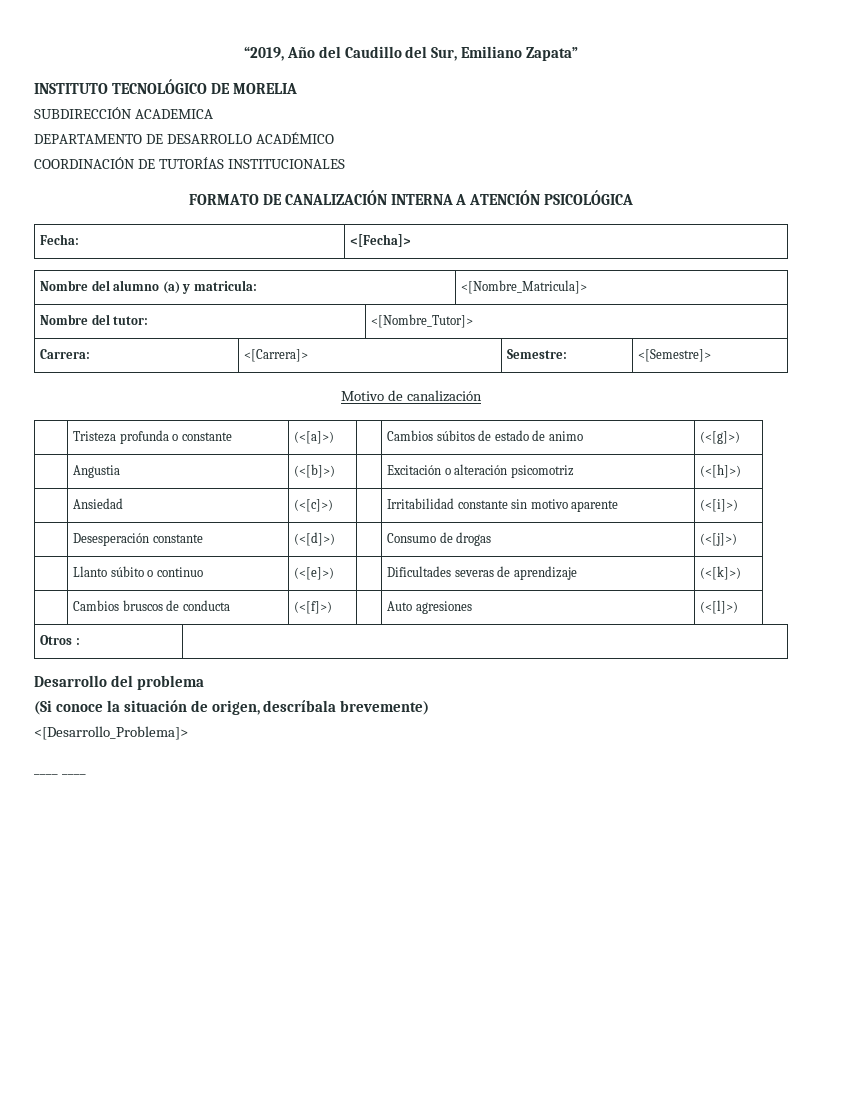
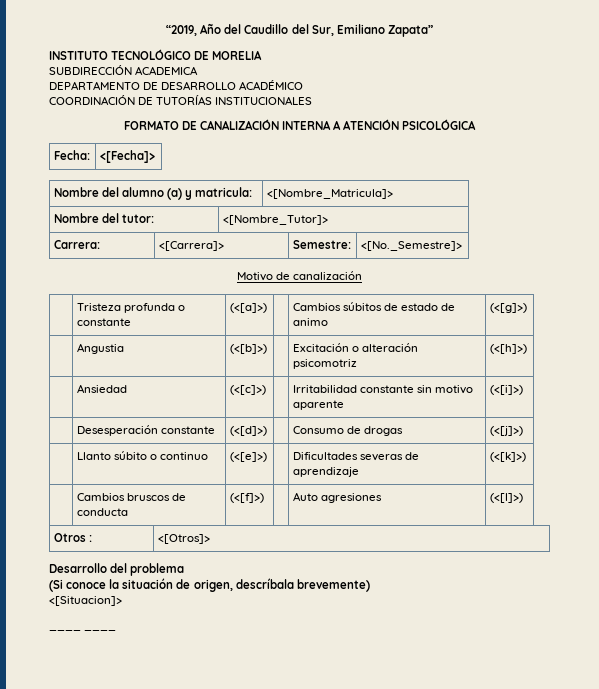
- Carrera: | <[Carrera]> | Semestre: | <[Semestre]>
+ Carrera: | <[Carrera]> | Semestre: | <[No._Semestre]>
- Otros : |
+ Otros : | <[Otros]>
- <[Desarrollo_Problema]>
+ <[Situacion]>

